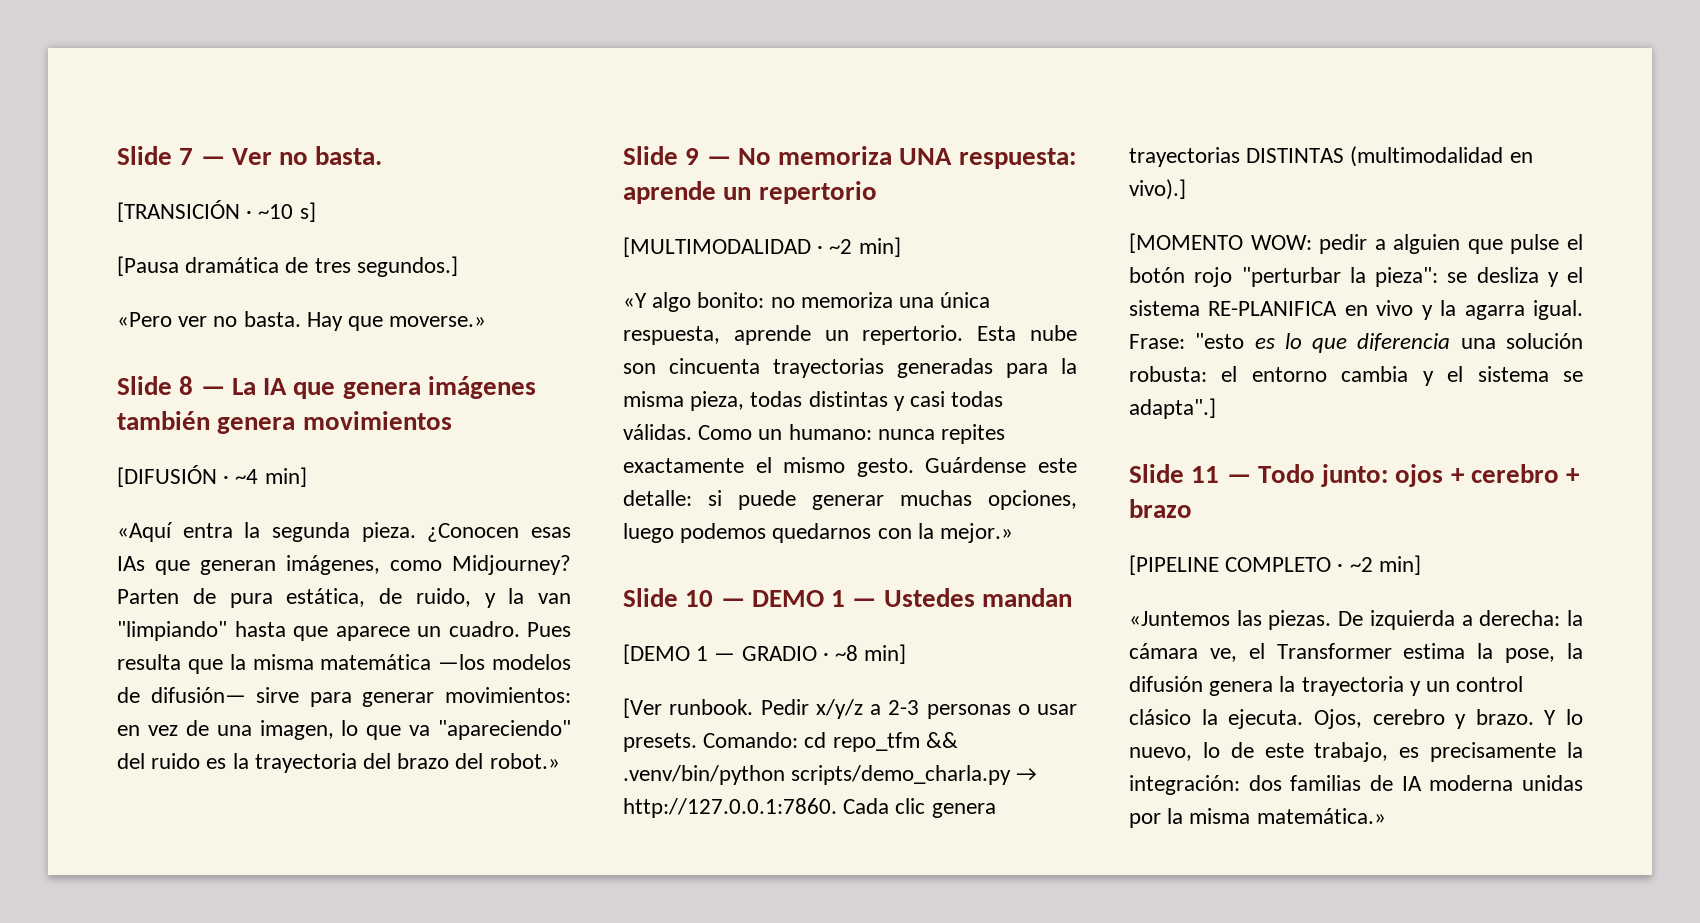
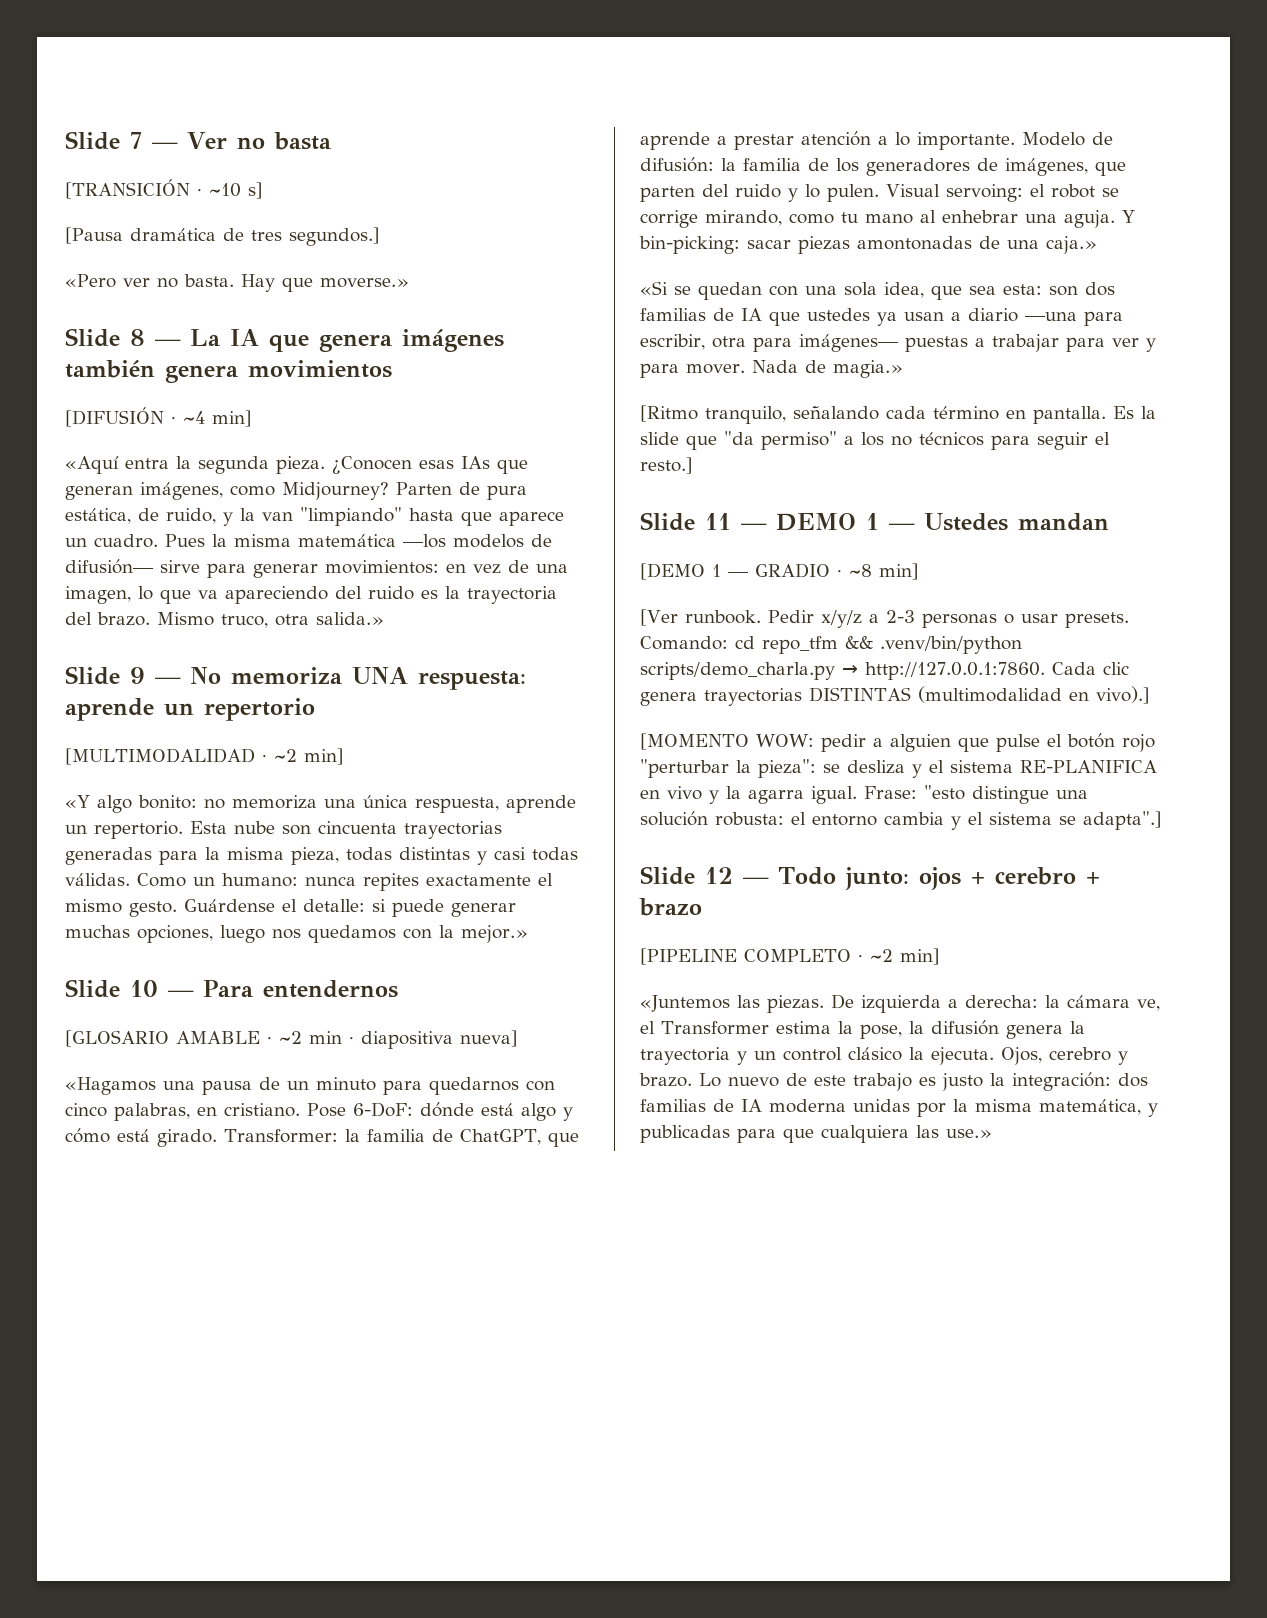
- Slide 7 — Ver no basta.
+ Slide 7 — Ver no basta
- Pues resulta que la misma matemática —los modelos de difusión— sirve para generar movimientos: en vez de una imagen, lo que va "apareciendo" del ruido es la trayectoria del brazo del robot.»
+ Pues la misma matemática —los modelos de difusión— sirve para generar movimientos: en vez de una imagen, lo que va apareciendo del ruido es la trayectoria del brazo. Mismo truco, otra salida.»
- Guárdense este detalle: si puede generar muchas opciones, luego podemos quedarnos con la mejor.»
+ Guárdense el detalle: si puede generar muchas opciones, luego nos quedamos con la mejor.»
- Slide 10 — DEMO 1 — Ustedes mandan
+ Slide 10 — Para entendernos
+ [GLOSARIO AMABLE · ~2 min · diapositiva nueva]
+ «Hagamos una pausa de un minuto para quedarnos con cinco palabras, en cristiano. Pose 6-DoF: dónde está algo y cómo está girado. Transformer: la familia de ChatGPT, que aprende a prestar atención a lo importante. Modelo de difusión: la familia de los generadores de imágenes, que parten del ruido y lo pulen. Visual servoing: el robot se corrige mirando, como tu mano al enhebrar una aguja. Y bin-picking: sacar piezas amontonadas de una caja.»
+ «Si se quedan con una sola idea, que sea esta: son dos familias de IA que ustedes ya usan a diario —una para escribir, otra para imágenes— puestas a trabajar para ver y para mover. Nada de magia.»
+ [Ritmo tranquilo, señalando cada término en pantalla. Es la slide que "da permiso" a los no técnicos para seguir el resto.]
+ Slide 11 — DEMO 1 — Ustedes mandan
- Frase: "esto es lo que diferencia una solución robusta: el entorno cambia y el sistema se adapta".]
+ Frase: "esto distingue una solución robusta: el entorno cambia y el sistema se adapta".]
- Slide 11 — Todo junto: ojos + cerebro + brazo
+ Slide 12 — Todo junto: ojos + cerebro + brazo
- Y lo nuevo, lo de este trabajo, es precisamente la integración: dos familias de IA moderna unidas por la misma matemática.»
+ Lo nuevo de este trabajo es justo la integración: dos familias de IA moderna unidas por la misma matemática, y publicadas para que cualquiera las use.»

